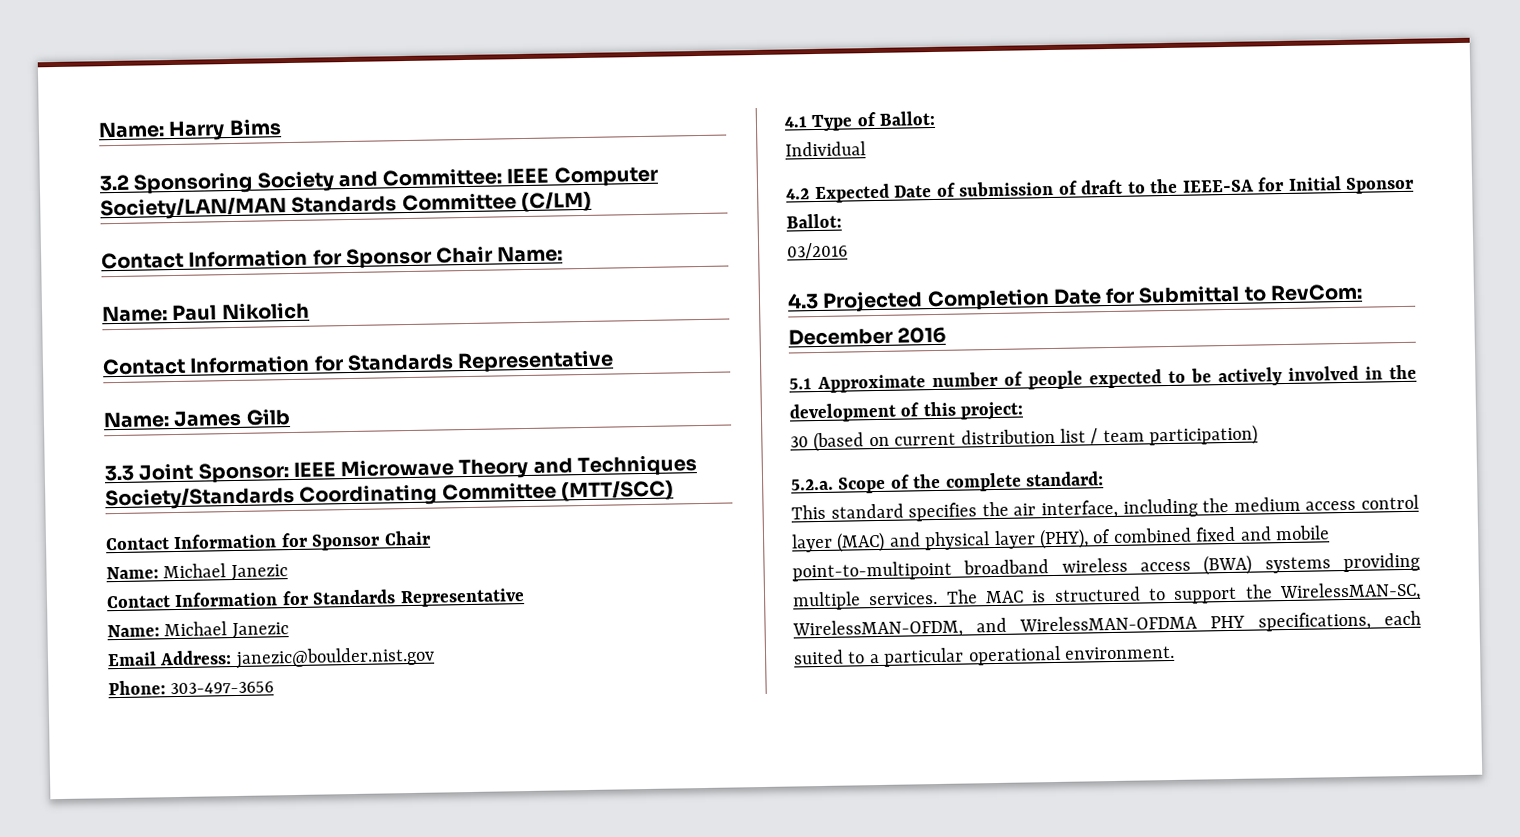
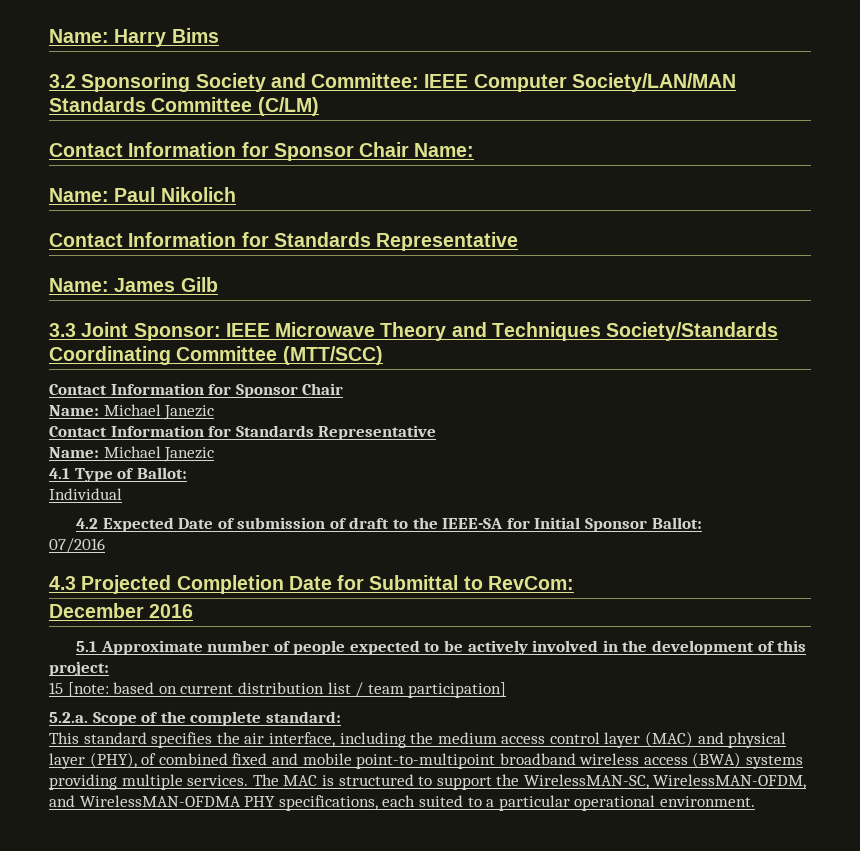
- Email Address: janezic@boulder.nist.gov
- Phone: 303-497-3656
- 03/2016
+ 07/2016
- 30 (based on current distribution list / team participation)
+ 15 [note: based on current distribution list / team participation]

